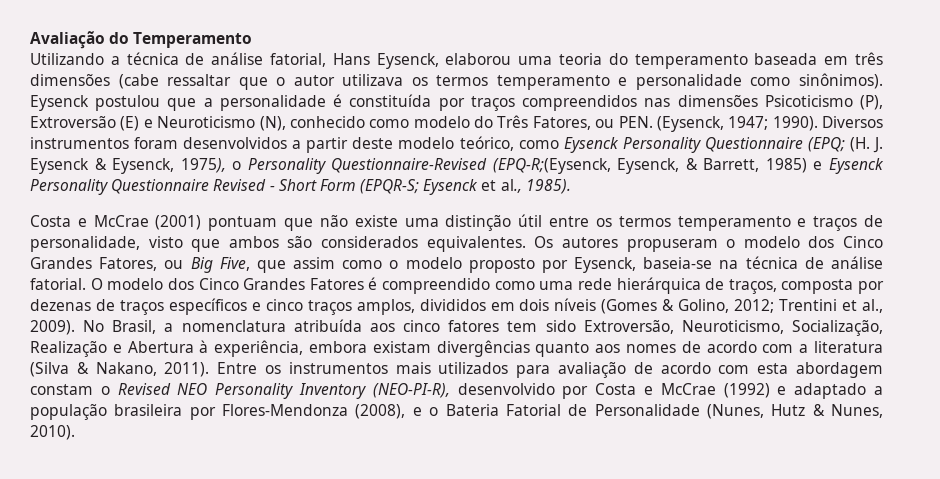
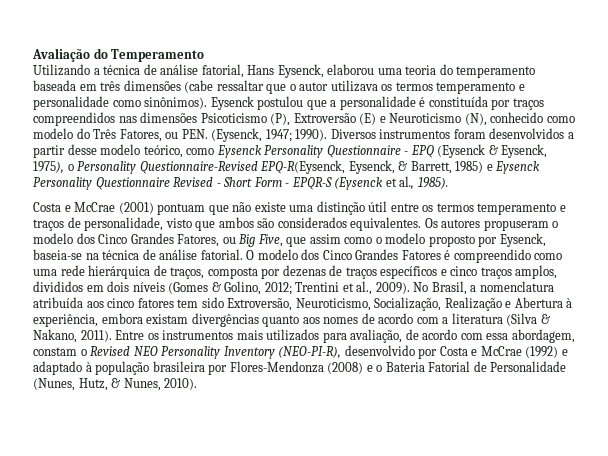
- Diversos instrumentos foram desenvolvidos a partir deste modelo teórico, como Eysenck Personality Questionnaire (EPQ; (H. J. Eysenck & Eysenck, 1975), o Personality Questionnaire-Revised (EPQ-R;(Eysenck, Eysenck, & Barrett, 1985) e Eysenck Personality Questionnaire Revised - Short Form (EPQR-S; Eysenck et al., 1985).
+ Diversos instrumentos foram desenvolvidos a partir desse modelo teórico, como Eysenck Personality Questionnaire - EPQ (Eysenck & Eysenck, 1975), o Personality Questionnaire-Revised EPQ-R(Eysenck, Eysenck, & Barrett, 1985) e Eysenck Personality Questionnaire Revised - Short Form - EPQR-S (Eysenck et al., 1985).
- Entre os instrumentos mais utilizados para avaliação de acordo com esta abordagem constam o Revised NEO Personality Inventory (NEO-PI-R), desenvolvido por Costa e McCrae (1992) e adaptado a população brasileira por Flores-Mendonza (2008), e o Bateria Fatorial de Personalidade (Nunes, Hutz & Nunes, 2010).
+ Entre os instrumentos mais utilizados para avaliação, de acordo com essa abordagem, constam o Revised NEO Personality Inventory (NEO-PI-R), desenvolvido por Costa e McCrae (1992) e adaptado à população brasileira por Flores-Mendonza (2008) e o Bateria Fatorial de Personalidade (Nunes, Hutz, & Nunes, 2010).

